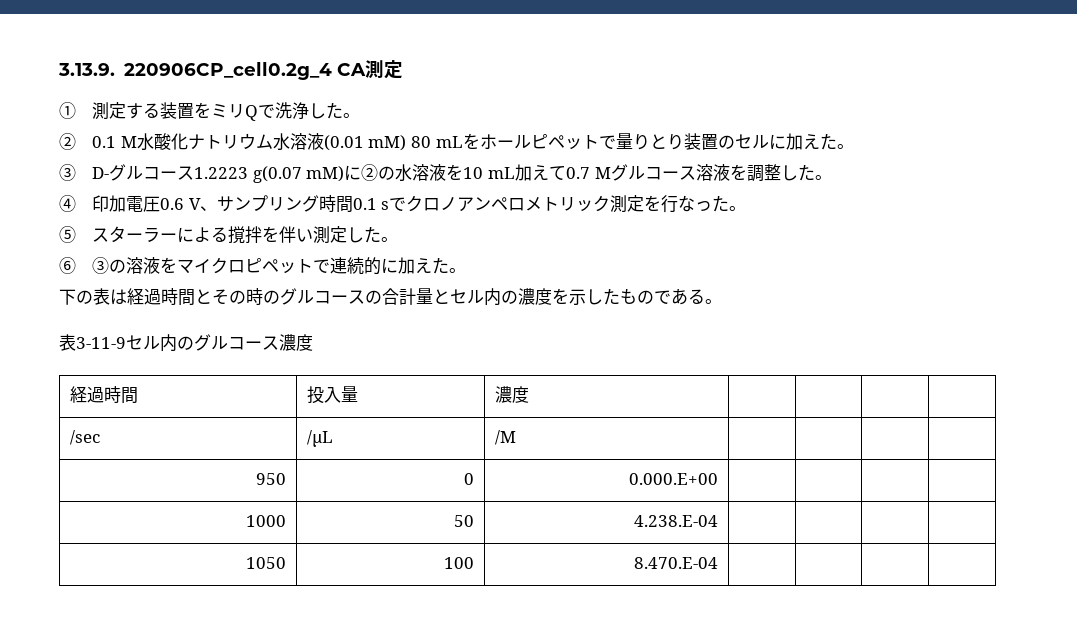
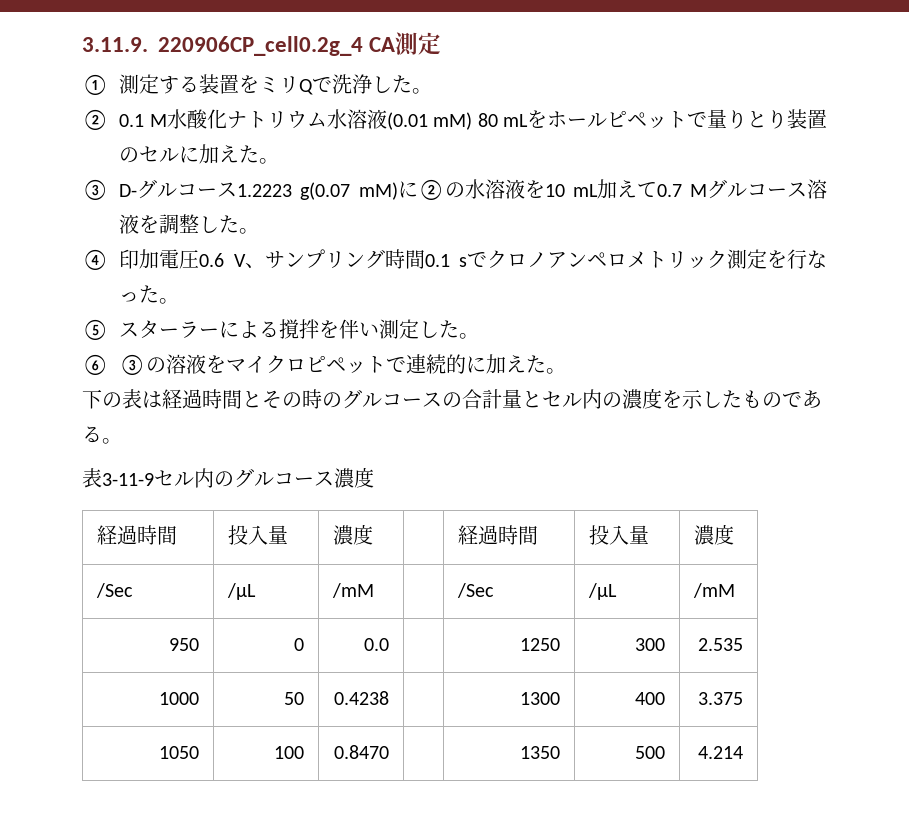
- 3.13.9. 220906CP_cell0.2g_4 CA測定
+ 3.11.9. 220906CP_cell0.2g_4 CA測定
- 経過時間 | 投入量 | 濃度 | | | |
- /sec | /µL | /M | | | |
- 950 | 0 | 0.000.E+00 | | | |
- 1000 | 50 | 4.238.E-04 | | | |
- 1050 | 100 | 8.470.E-04 | | | |
+ 経過時間 | 投入量 | 濃度 | | 経過時間 | 投入量 | 濃度
+ /Sec | /µL | /mM | | /Sec | /µL | /mM
+ 950 | 0 | 0.0 | | 1250 | 300 | 2.535
+ 1000 | 50 | 0.4238 | | 1300 | 400 | 3.375
+ 1050 | 100 | 0.8470 | | 1350 | 500 | 4.214

